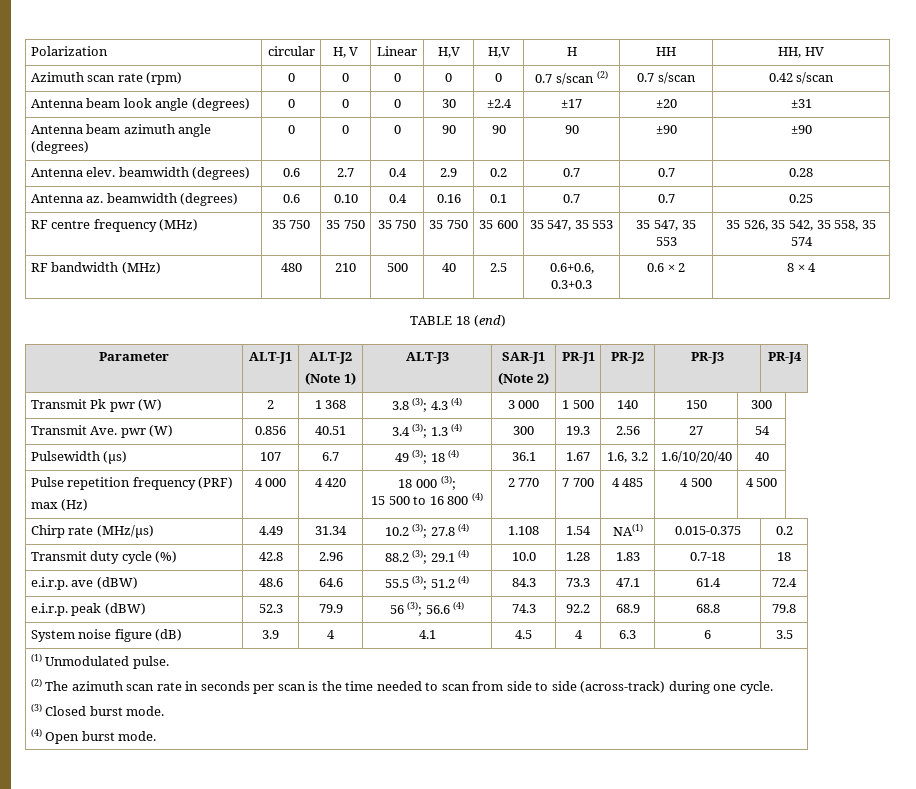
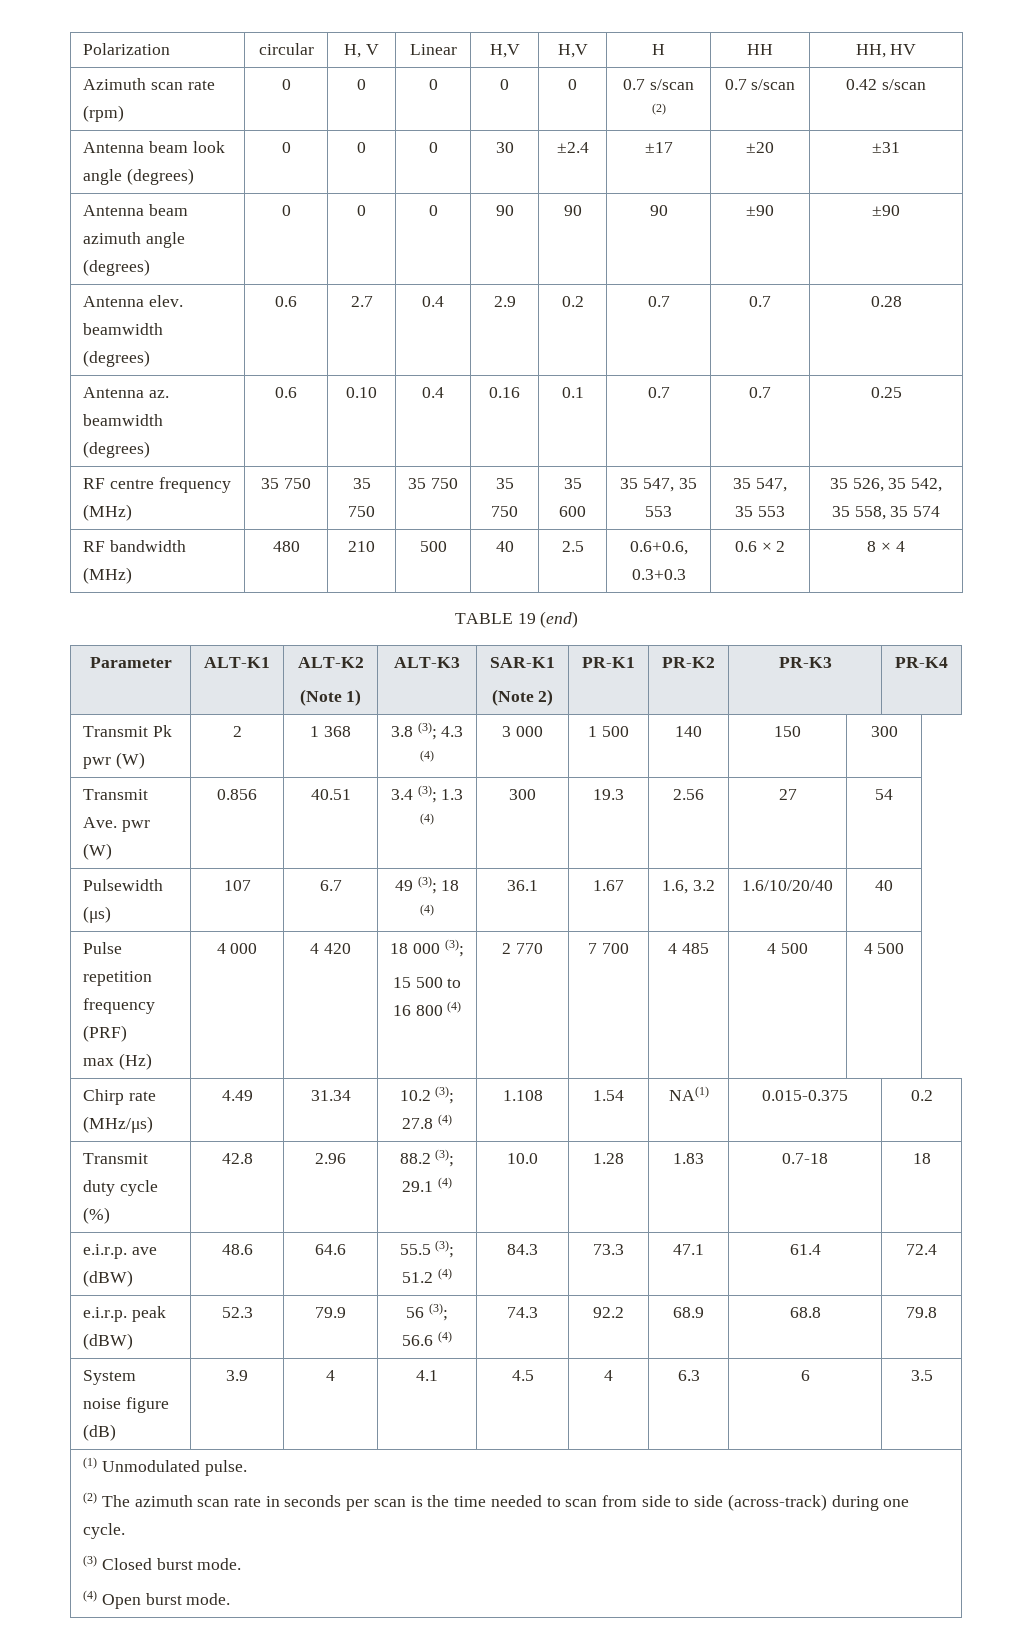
- TABLE 18 (end)
+ TABLE 19 (end)
- Parameter | ALT-J1 | ALT-J2
- (Note 1) | ALT-J3 | SAR-J1
- (Note 2) | PR-J1 | PR-J2 | PR-J3 | PR-J4
+ Parameter | ALT-K1 | ALT-K2
+ (Note 1) | ALT-K3 | SAR-K1
+ (Note 2) | PR-K1 | PR-K2 | PR-K3 | PR-K4

